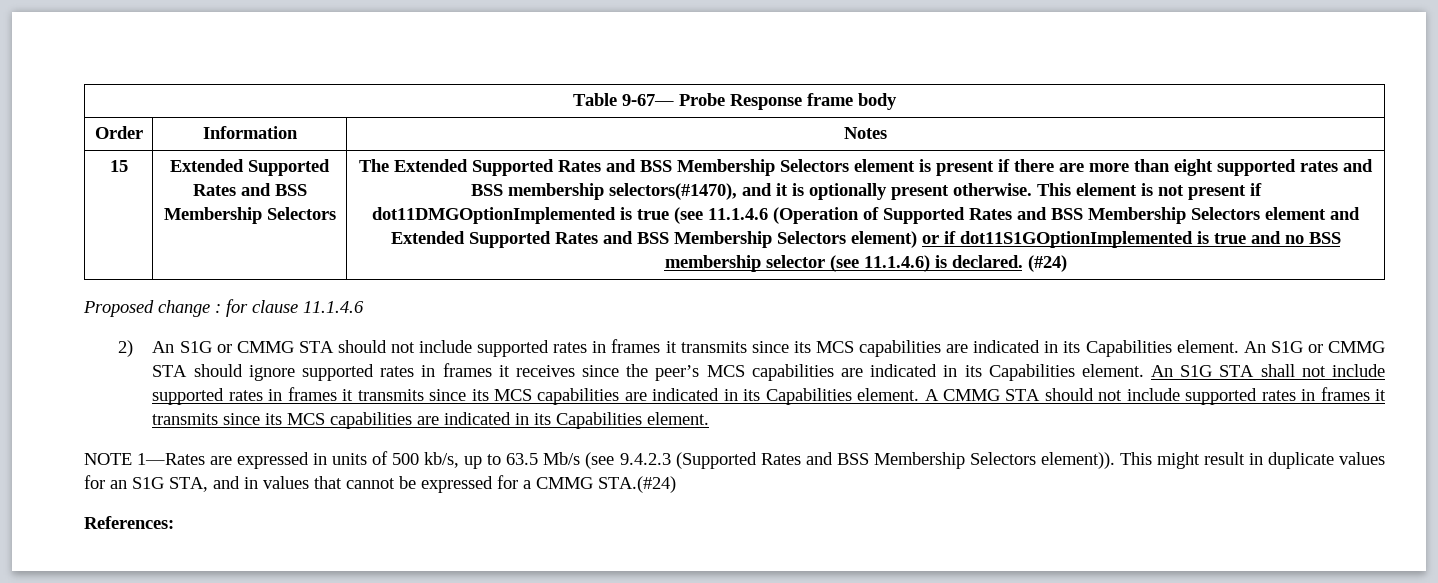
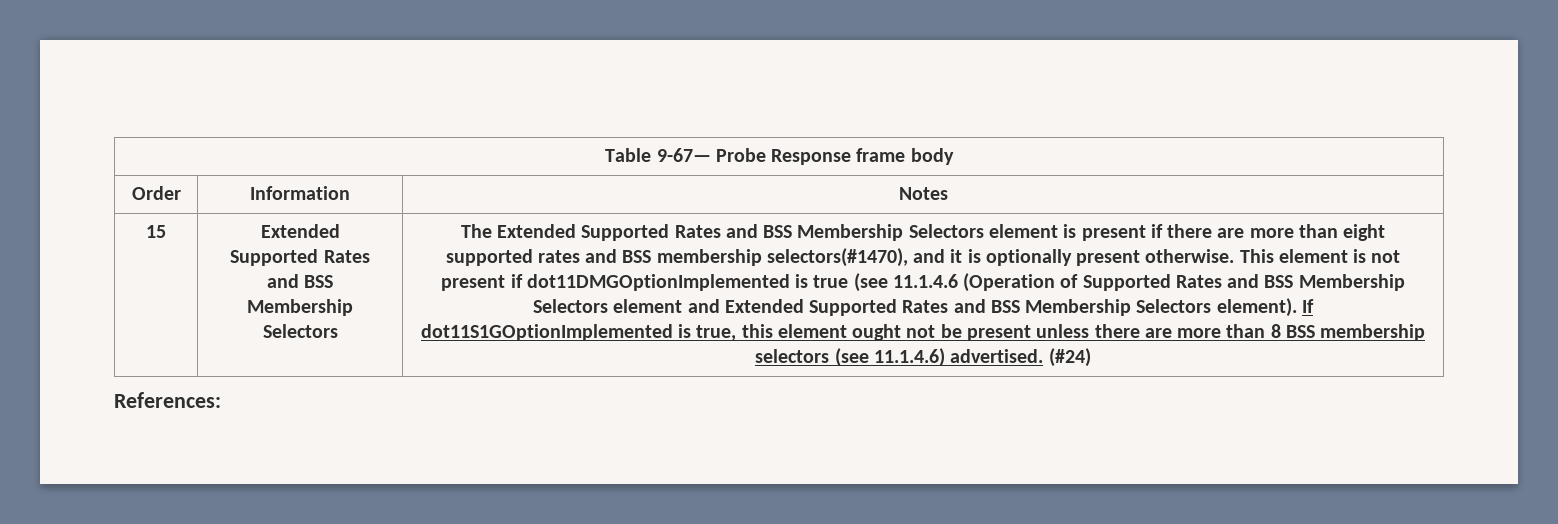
- This element is not present if dot11DMGOptionImplemented is true (see 11.1.4.6 (Operation of Supported Rates and BSS Membership Selectors element and Extended Supported Rates and BSS Membership Selectors element) or if dot11S1GOptionImplemented is true and no BSS membership selector (see 11.1.4.6) is declared.
+ This element is not present if dot11DMGOptionImplemented is true (see 11.1.4.6 (Operation of Supported Rates and BSS Membership Selectors element and Extended Supported Rates and BSS Membership Selectors element). If dot11S1GOptionImplemented is true, this element ought not be present unless there are more than 8 BSS membership selectors (see 11.1.4.6) advertised.
- Proposed change : for clause 11.1.4.6
- 2) An S1G or CMMG STA should not include supported rates in frames it transmits since its MCS capabilities are indicated in its Capabilities element. An S1G or CMMG STA should ignore supported rates in frames it receives since the peer’s MCS capabilities are indicated in its Capabilities element. An S1G STA shall not include supported rates in frames it transmits since its MCS capabilities are indicated in its Capabilities element. A CMMG STA should not include supported rates in frames it transmits since its MCS capabilities are indicated in its Capabilities element.
- NOTE 1—Rates are expressed in units of 500 kb/s, up to 63.5 Mb/s (see 9.4.2.3 (Supported Rates and BSS Membership Selectors element)). This might result in duplicate values for an S1G STA, and in values that cannot be expressed for a CMMG STA.(#24)

